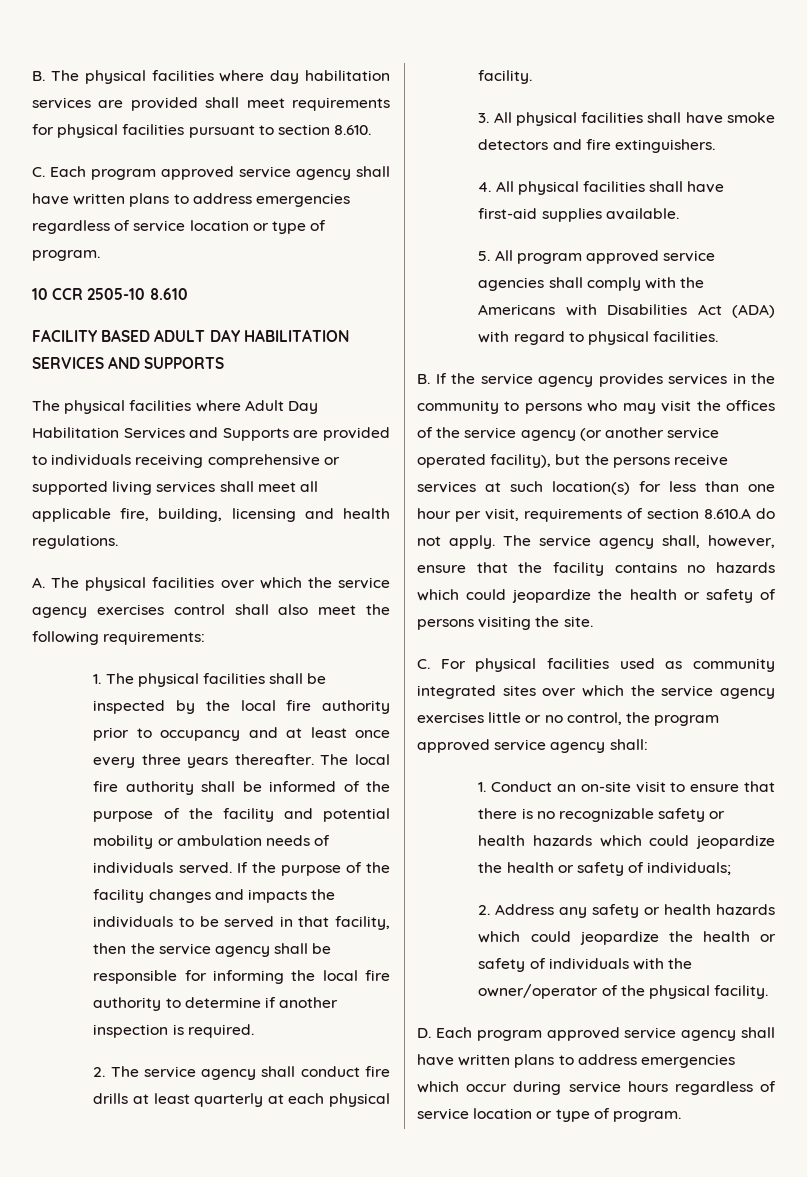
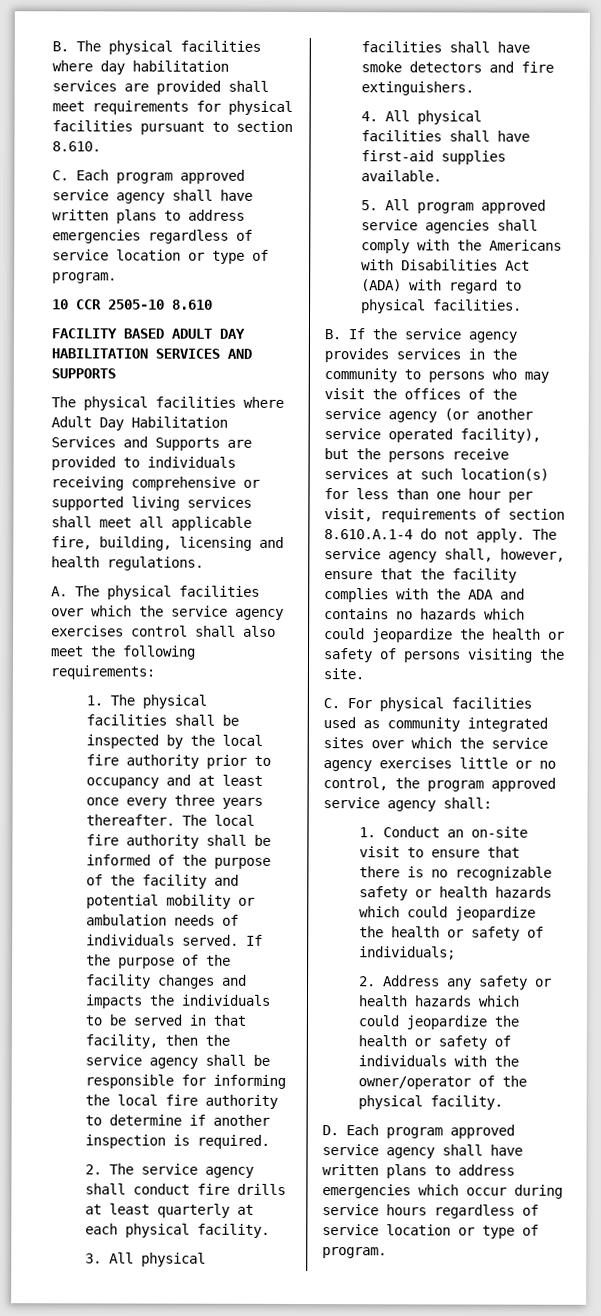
- B. If the service agency provides services in the community to persons who may visit the offices of the service agency (or another service operated facility), but the persons receive services at such location(s) for less than one hour per visit, requirements of section 8.610.A do not apply.
+ B. If the service agency provides services in the community to persons who may visit the offices of the service agency (or another service operated facility), but the persons receive services at such location(s) for less than one hour per visit, requirements of section 8.610.A.1-4 do not apply.
- The service agency shall, however, ensure that the facility contains no hazards which could jeopardize the health or safety of persons visiting the site.
+ The service agency shall, however, ensure that the facility complies with the ADA and contains no hazards which could jeopardize the health or safety of persons visiting the site.

